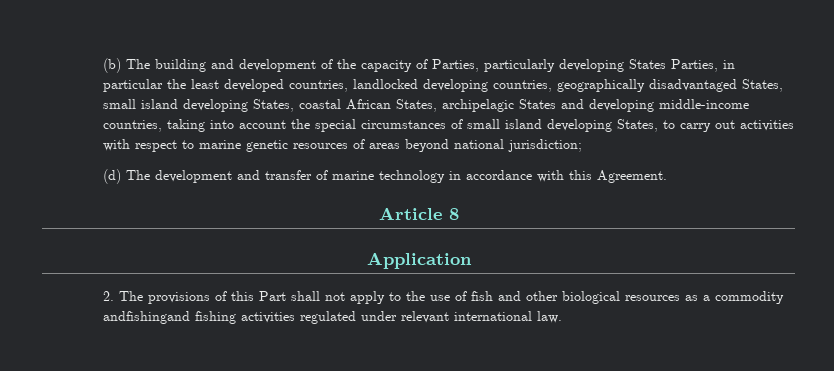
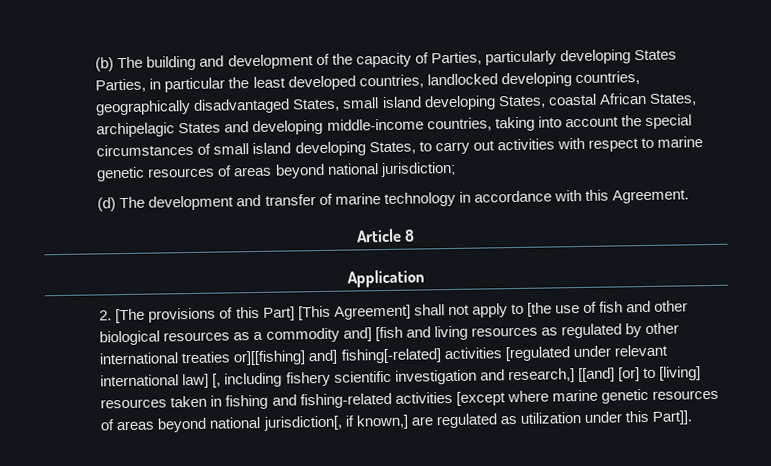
- 2. The provisions of this Part shall not apply to the use of fish and other biological resources as a commodity andfishingand fishing activities regulated under relevant international law.
+ 2. [The provisions of this Part] [This Agreement] shall not apply to [the use of fish and other biological resources as a commodity and] [fish and living resources as regulated by other international treaties or][[fishing] and] fishing[-related] activities [regulated under relevant international law] [, including fishery scientific investigation and research,] [[and] [or] to [living] resources taken in fishing and fishing-related activities [except where marine genetic resources of areas beyond national jurisdiction[, if known,] are regulated as utilization under this Part]].

